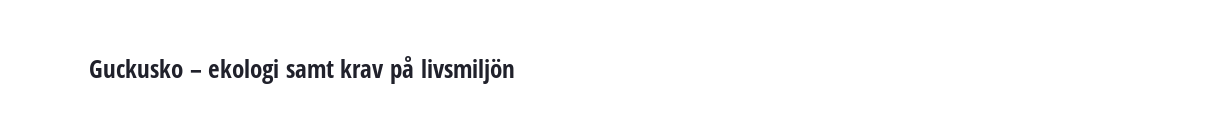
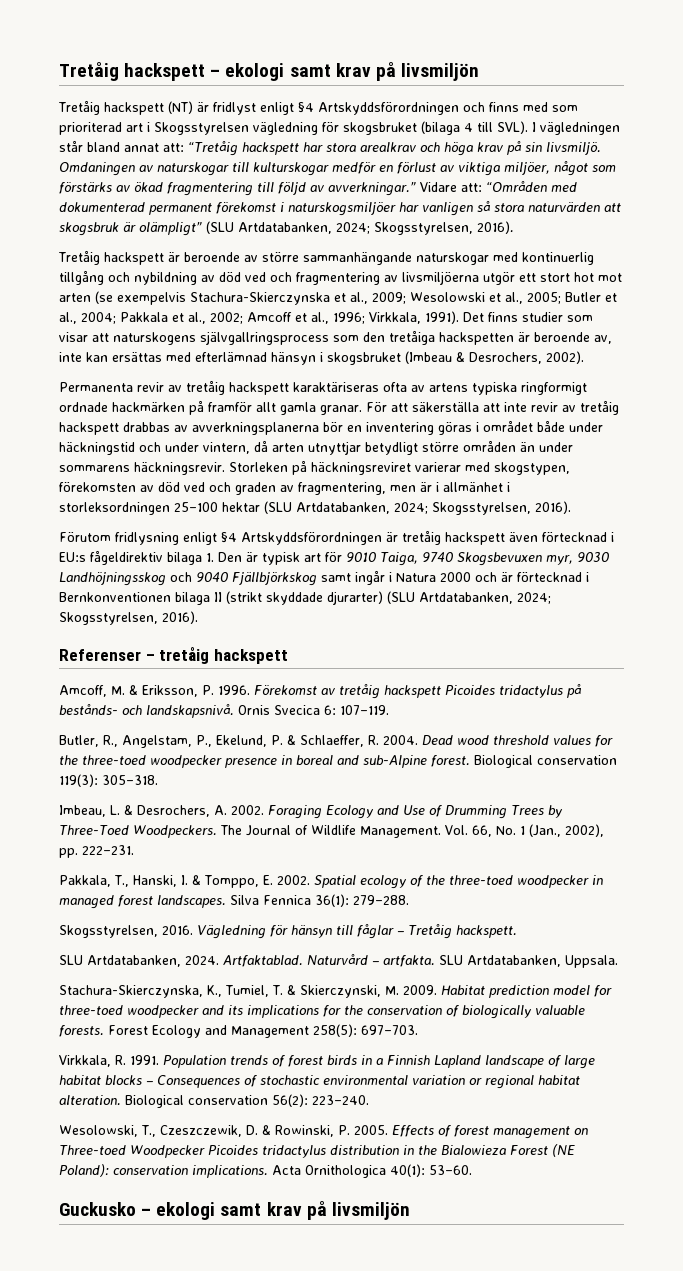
+ Tretåig hackspett – ekologi samt krav på livsmiljön
+ Tretåig hackspett (NT) är fridlyst enligt §4 Artskyddsförordningen och finns med som prioriterad art i Skogsstyrelsen vägledning för skogsbruket (bilaga 4 till SVL). I vägledningen står bland annat att: “Tretåig hackspett har stora arealkrav och höga krav på sin livsmiljö. Omdaningen av naturskogar till kulturskogar medför en förlust av viktiga miljöer, något som förstärks av ökad fragmentering till följd av avverkningar.” Vidare att: “Områden med dokumenterad permanent förekomst i naturskogsmiljöer har vanligen så stora naturvärden att skogsbruk är olämpligt” (SLU Artdatabanken, 2024; Skogsstyrelsen, 2016).
+ Tretåig hackspett är beroende av större sammanhängande naturskogar med kontinuerlig tillgång och nybildning av död ved och fragmentering av livsmiljöerna utgör ett stort hot mot arten (se exempelvis Stachura-Skierczynska et al., 2009; Wesolowski et al., 2005; Butler et al., 2004; Pakkala et al., 2002; Amcoff et al., 1996; Virkkala, 1991). Det finns studier som visar att naturskogens självgallringsprocess som den tretåiga hackspetten är beroende av, inte kan ersättas med efterlämnad hänsyn i skogsbruket (Imbeau & Desrochers, 2002).
+ Permanenta revir av tretåig hackspett karaktäriseras ofta av artens typiska ringformigt ordnade hackmärken på framför allt gamla granar. För att säkerställa att inte revir av tretåig hackspett drabbas av avverkningsplanerna bör en inventering göras i området både under häckningstid och under vintern, då arten utnyttjar betydligt större områden än under sommarens häckningsrevir. Storleken på häckningsreviret varierar med skogstypen, förekomsten av död ved och graden av fragmentering, men är i allmänhet i storleksordningen 25–100 hektar (SLU Artdatabanken, 2024; Skogsstyrelsen, 2016).
+ Förutom fridlysning enligt §4 Artskyddsförordningen är tretåig hackspett även förtecknad i EU:s fågeldirektiv bilaga 1. Den är typisk art för 9010 Taiga, 9740 Skogsbevuxen myr, 9030 Landhöjningsskog och 9040 Fjällbjörkskog samt ingår i Natura 2000 och är förtecknad i Bernkonventionen bilaga II (strikt skyddade djurarter) (SLU Artdatabanken, 2024; Skogsstyrelsen, 2016).
+ Referenser – tretåig hackspett
+ Amcoff, M. & Eriksson, P. 1996. Förekomst av tretåig hackspett Picoides tridactylus på bestånds- och landskapsnivå. Ornis Svecica 6: 107–119.
+ Butler, R., Angelstam, P., Ekelund, P. & Schlaeffer, R. 2004. Dead wood threshold values for the three-toed woodpecker presence in boreal and sub-Alpine forest. Biological conservation 119(3): 305–318.
+ Imbeau, L. & Desrochers, A. 2002. Foraging Ecology and Use of Drumming Trees by Three-Toed Woodpeckers. The Journal of Wildlife Management. Vol. 66, No. 1 (Jan., 2002), pp. 222–231.
+ Pakkala, T., Hanski, I. & Tomppo, E. 2002. Spatial ecology of the three-toed woodpecker in managed forest landscapes. Silva Fennica 36(1): 279–288.
+ Skogsstyrelsen, 2016. Vägledning för hänsyn till fåglar – Tretåig hackspett.
+ SLU Artdatabanken, 2024. Artfaktablad. Naturvård – artfakta. SLU Artdatabanken, Uppsala.
+ Stachura-Skierczynska, K., Tumiel, T. & Skierczynski, M. 2009. Habitat prediction model for three-toed woodpecker and its implications for the conservation of biologically valuable forests. Forest Ecology and Management 258(5): 697–703.
+ Virkkala, R. 1991. Population trends of forest birds in a Finnish Lapland landscape of large habitat blocks – Consequences of stochastic environmental variation or regional habitat alteration. Biological conservation 56(2): 223–240.
+ Wesolowski, T., Czeszczewik, D. & Rowinski, P. 2005. Effects of forest management on Three-toed Woodpecker Picoides tridactylus distribution in the Bialowieza Forest (NE Poland): conservation implications. Acta Ornithologica 40(1): 53–60.

